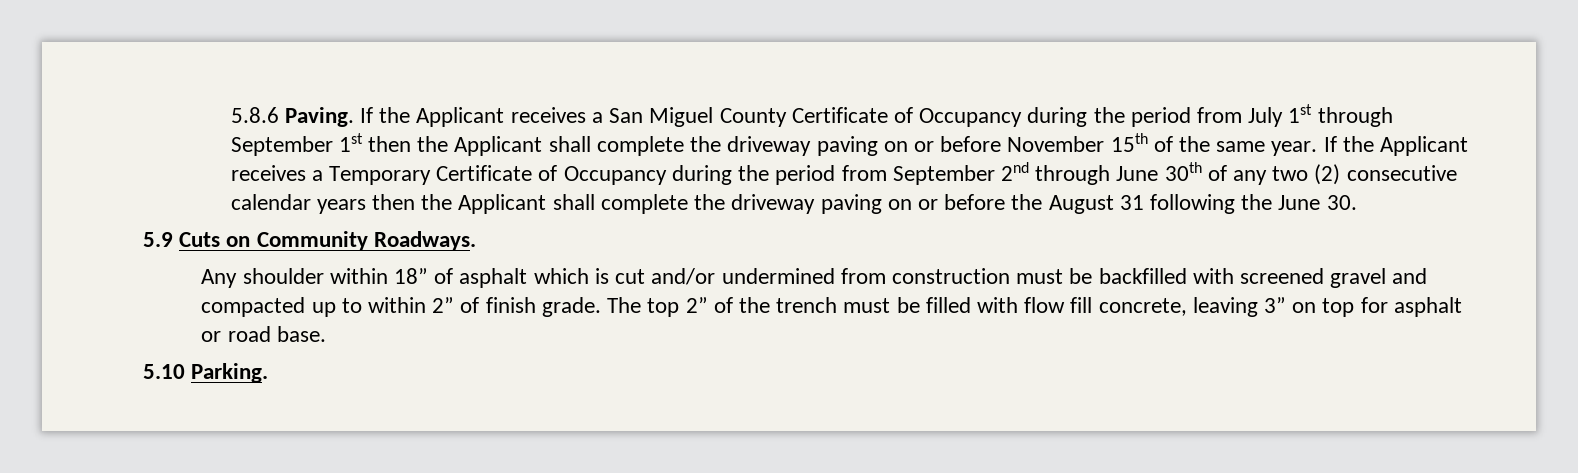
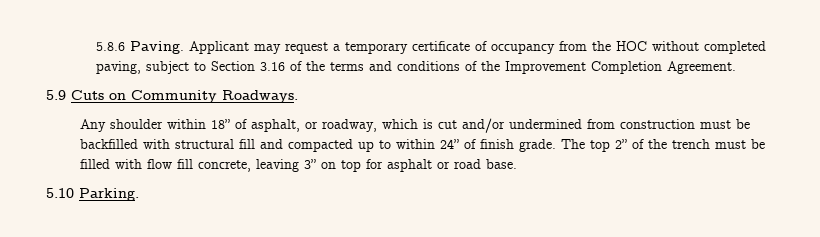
- If the Applicant receives a San Miguel County Certificate of Occupancy during the period from July 1st through September 1st then the Applicant shall complete the driveway paving on or before November 15th of the same year. If the Applicant receives a Temporary Certificate of Occupancy during the period from September 2nd through June 30th of any two (2) consecutive calendar years then the Applicant shall complete the driveway paving on or before the August 31 following the June 30.
+ Applicant may request a temporary certificate of occupancy from the HOC without completed paving, subject to Section 3.16 of the terms and conditions of the Improvement Completion Agreement.
- Any shoulder within 18” of asphalt which is cut and/or undermined from construction must be backfilled with screened gravel and compacted up to within 2” of finish grade.
+ Any shoulder within 18” of asphalt, or roadway, which is cut and/or undermined from construction must be backfilled with structural fill and compacted up to within 24” of finish grade.

